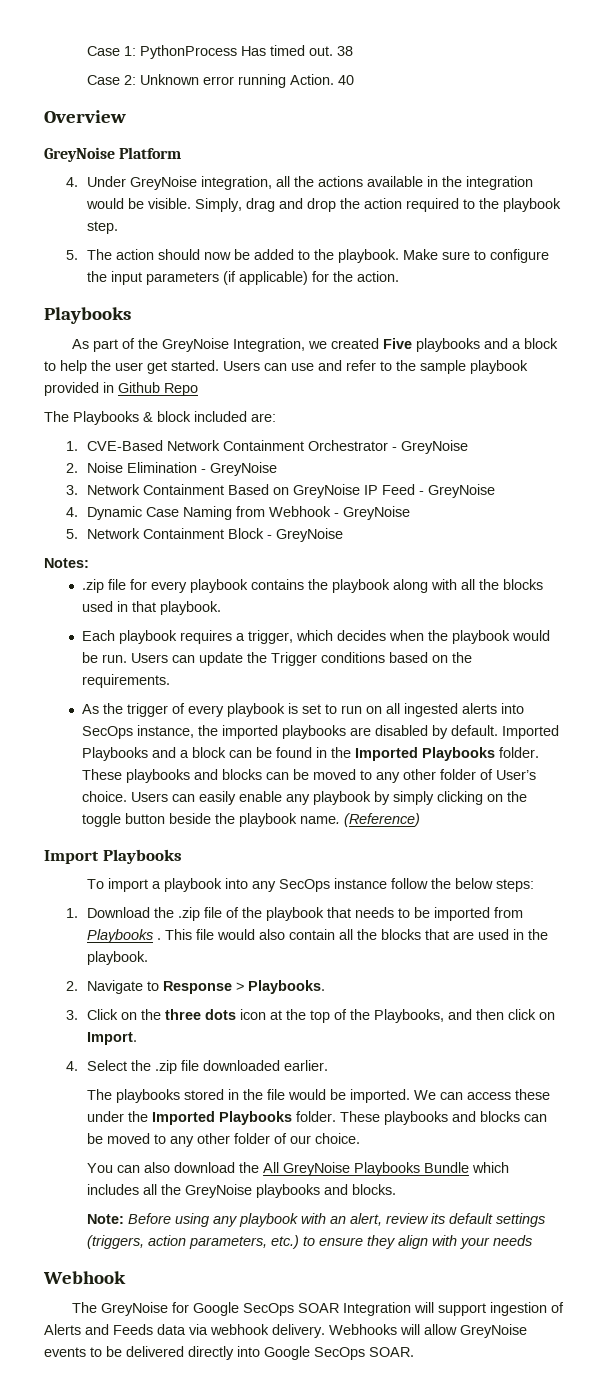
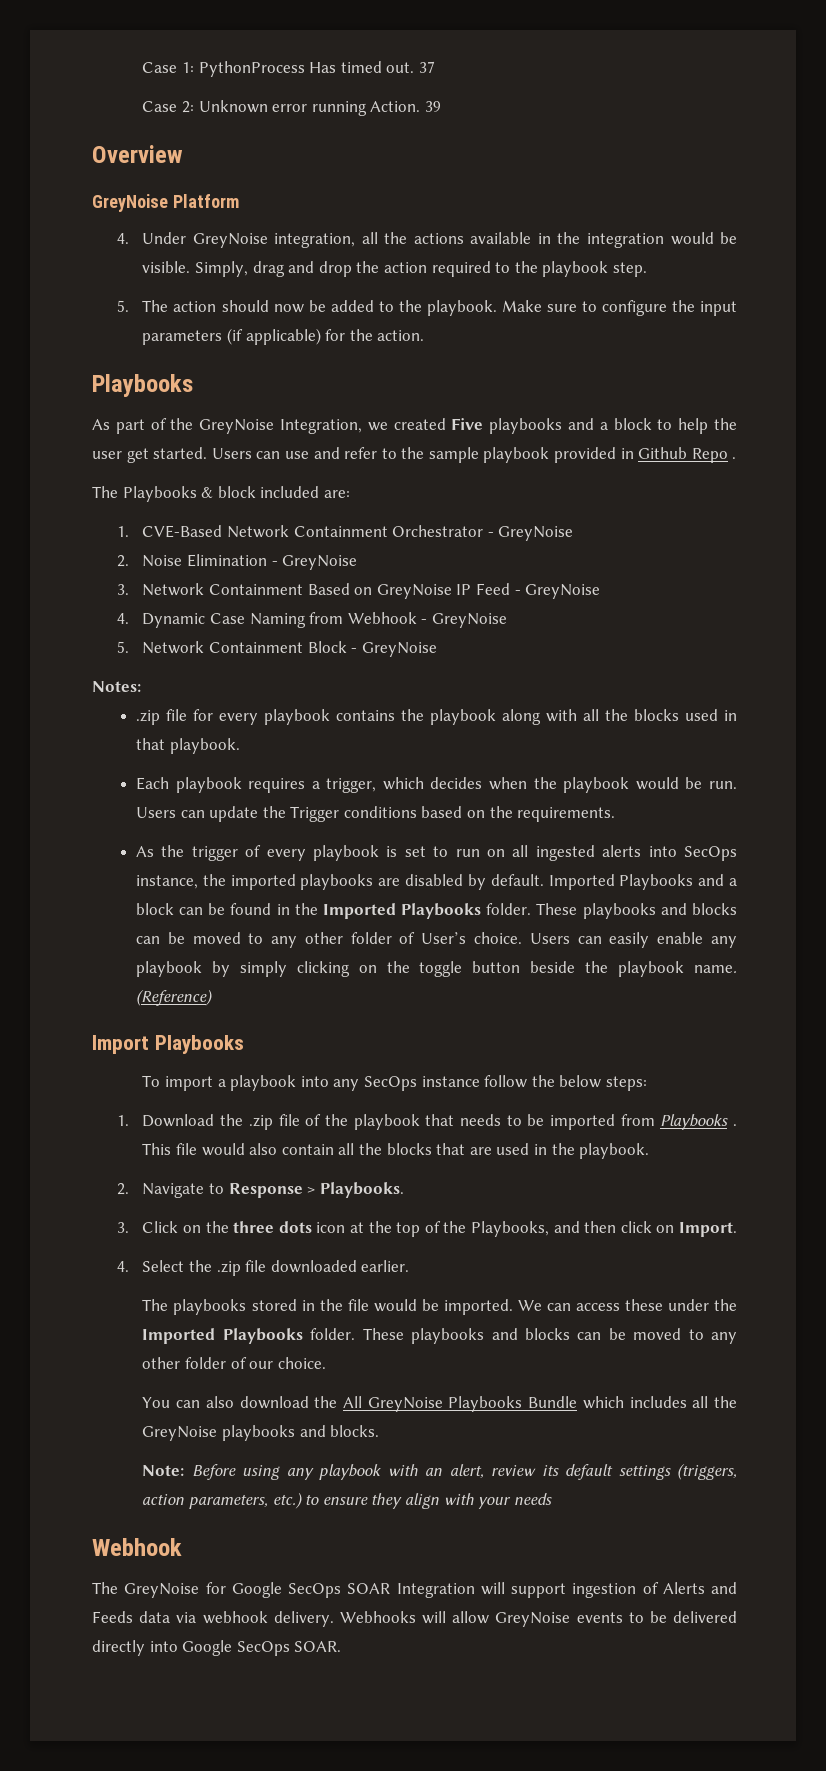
- 38
+ 37
- 40
+ 39
- Users can use and refer to the sample playbook provided in Github Repo
+ Users can use and refer to the sample playbook provided in Github Repo .

